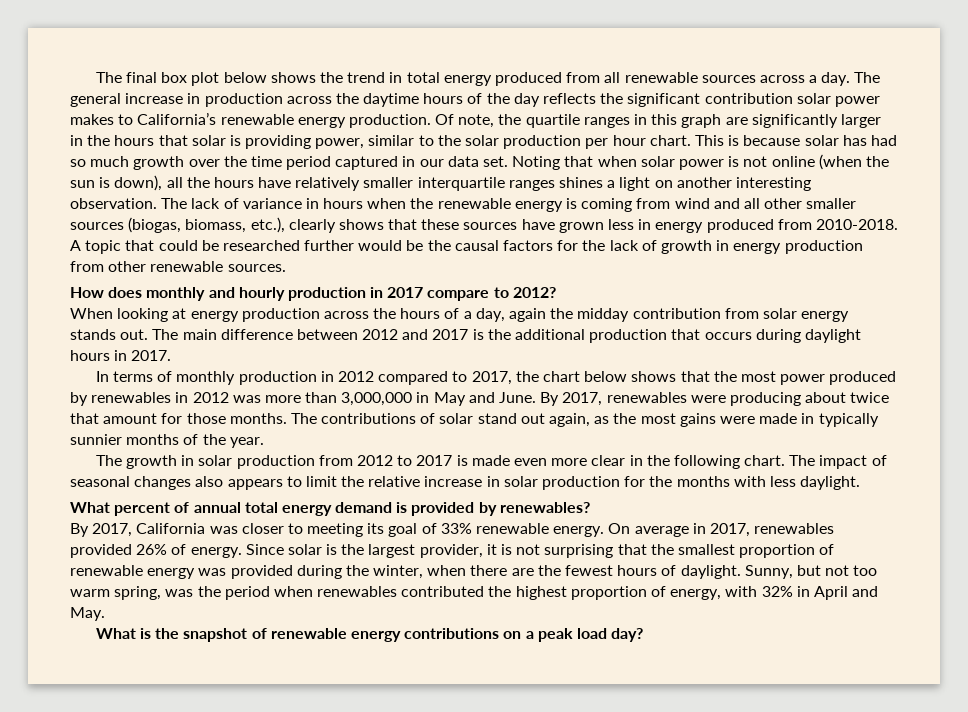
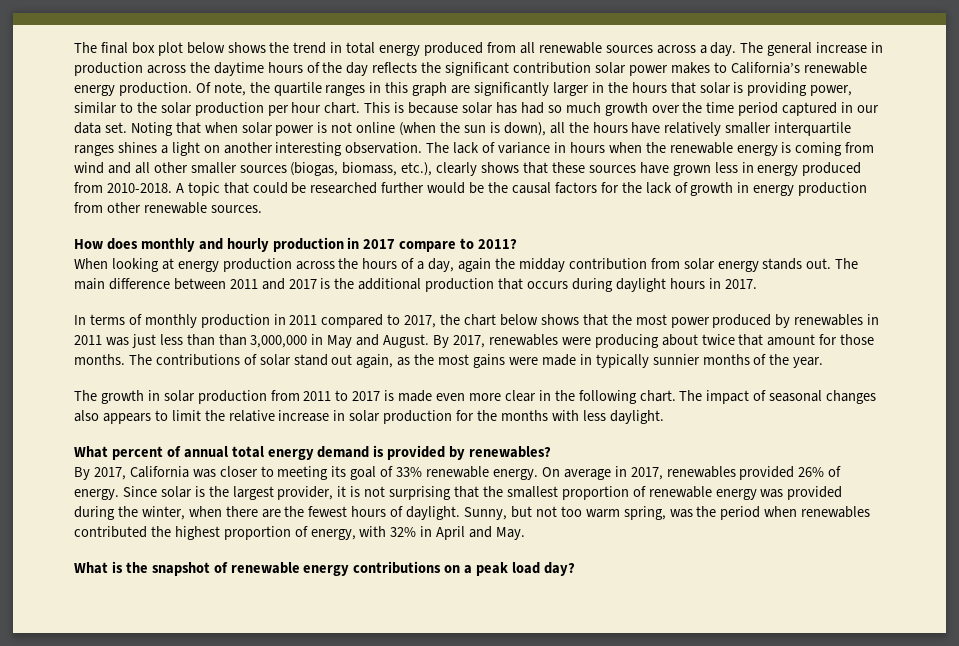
- How does monthly and hourly production in 2017 compare to 2012?
+ How does monthly and hourly production in 2017 compare to 2011?
- The main difference between 2012 and 2017 is the additional production that occurs during daylight hours in 2017.
+ The main difference between 2011 and 2017 is the additional production that occurs during daylight hours in 2017.
- In terms of monthly production in 2012 compared to 2017, the chart below shows that the most power produced by renewables in 2012 was more than 3,000,000 in May and June.
+ In terms of monthly production in 2011 compared to 2017, the chart below shows that the most power produced by renewables in 2011 was just less than than 3,000,000 in May and August.
- The growth in solar production from 2012 to 2017 is made even more clear in the following chart.
+ The growth in solar production from 2011 to 2017 is made even more clear in the following chart.

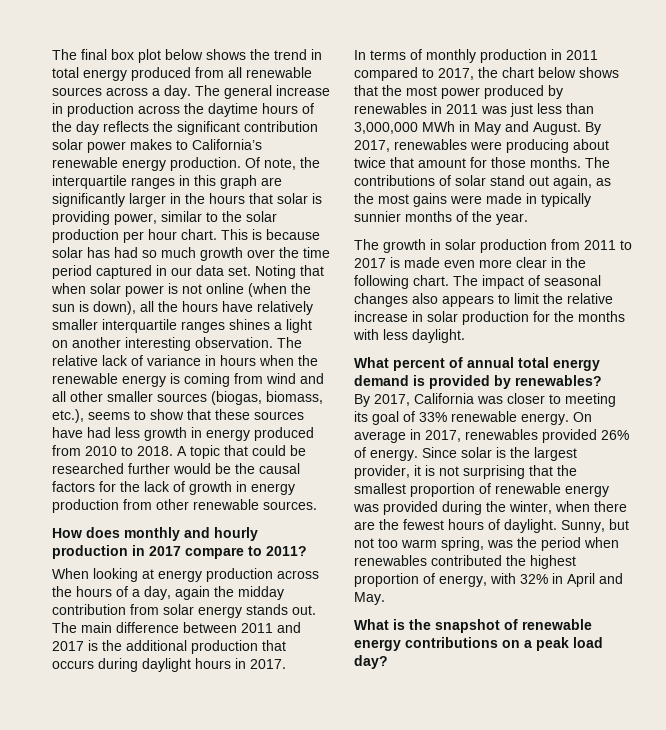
- Of note, the quartile ranges in this graph are significantly larger in the hours that solar is providing power, similar to the solar production per hour chart.
+ Of note, the interquartile ranges in this graph are significantly larger in the hours that solar is providing power, similar to the solar production per hour chart.
- The lack of variance in hours when the renewable energy is coming from wind and all other smaller sources (biogas, biomass, etc.), clearly shows that these sources have grown less in energy produced from 2010-2018.
+ The relative lack of variance in hours when the renewable energy is coming from wind and all other smaller sources (biogas, biomass, etc.), seems to show that these sources have had less growth in energy produced from 2010 to 2018.
- In terms of monthly production in 2011 compared to 2017, the chart below shows that the most power produced by renewables in 2011 was just less than than 3,000,000 in May and August.
+ In terms of monthly production in 2011 compared to 2017, the chart below shows that the most power produced by renewables in 2011 was just less than 3,000,000 MWh in May and August.

